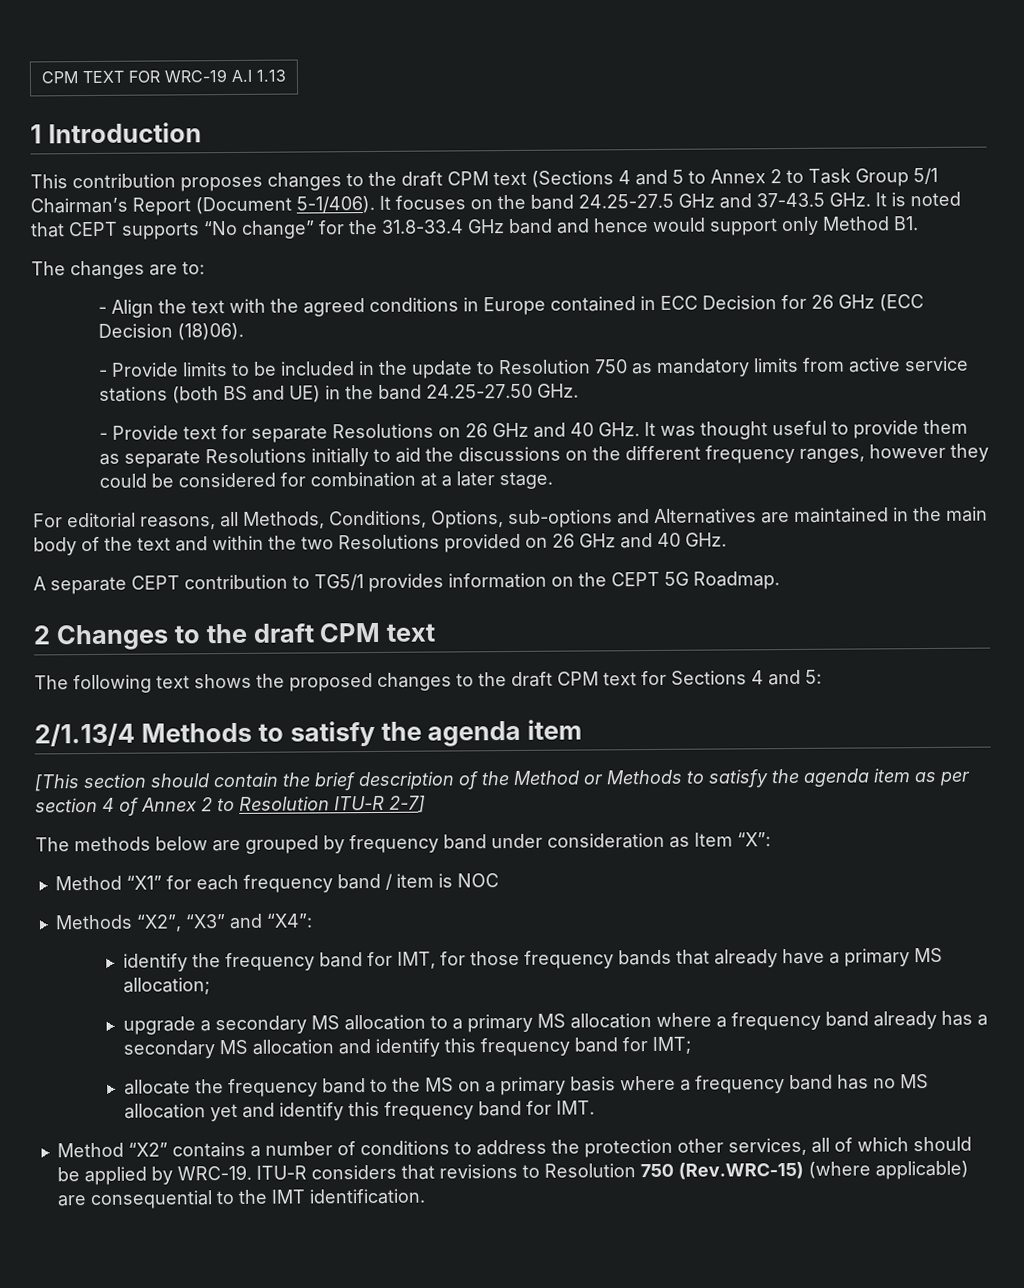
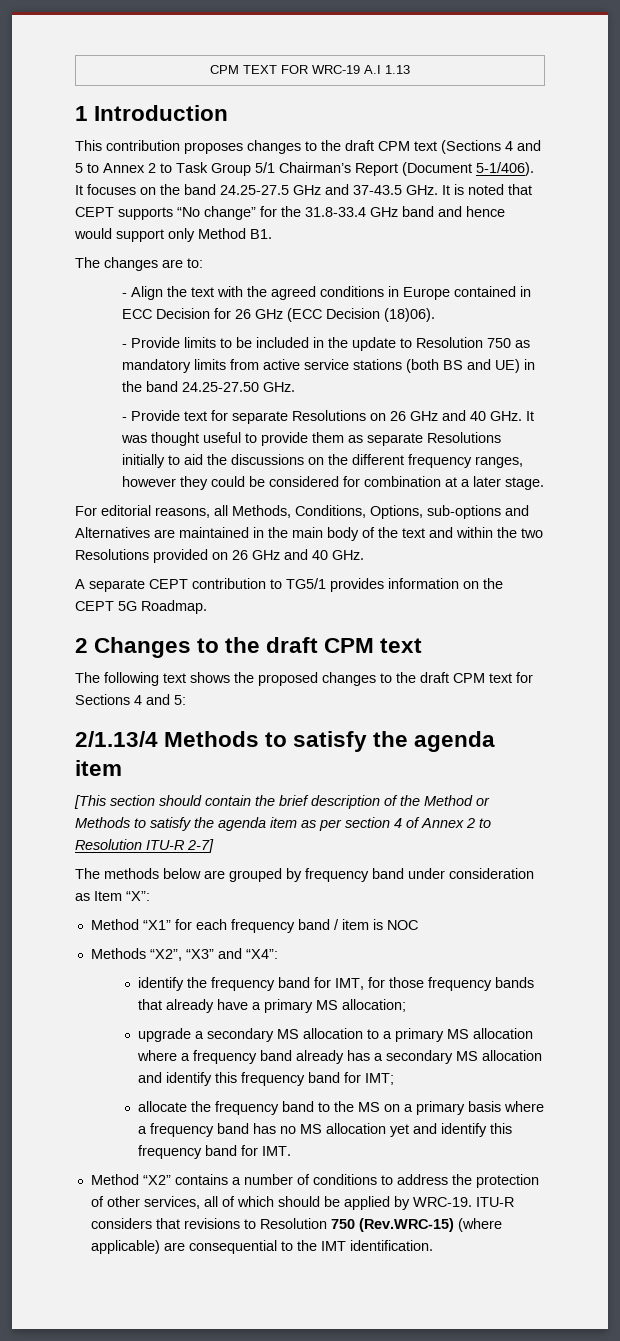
- Method “X2” contains a number of conditions to address the protection other services, all of which should be applied by WRC-19.
+ Method “X2” contains a number of conditions to address the protection of other services, all of which should be applied by WRC-19.

